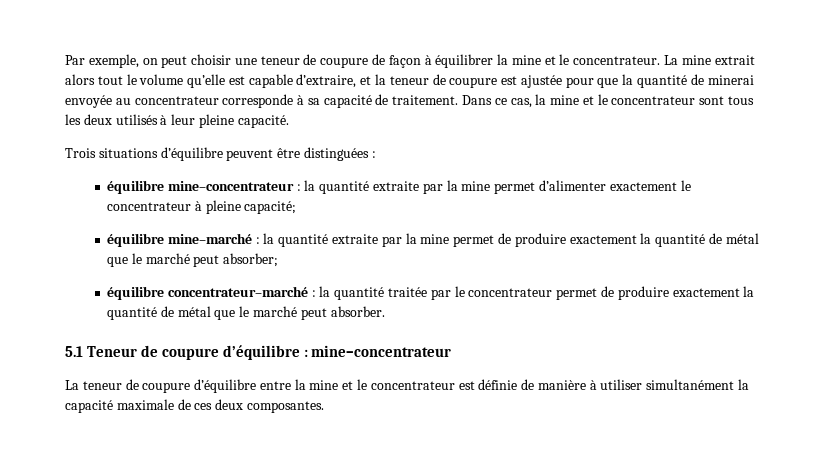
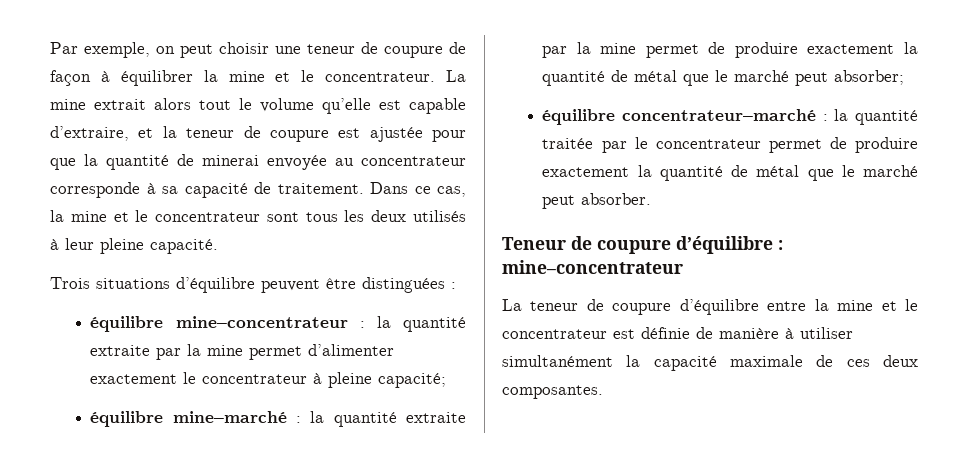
- 5.1 Teneur de coupure d’équilibre : mine–concentrateur
+ Teneur de coupure d’équilibre : mine–concentrateur

